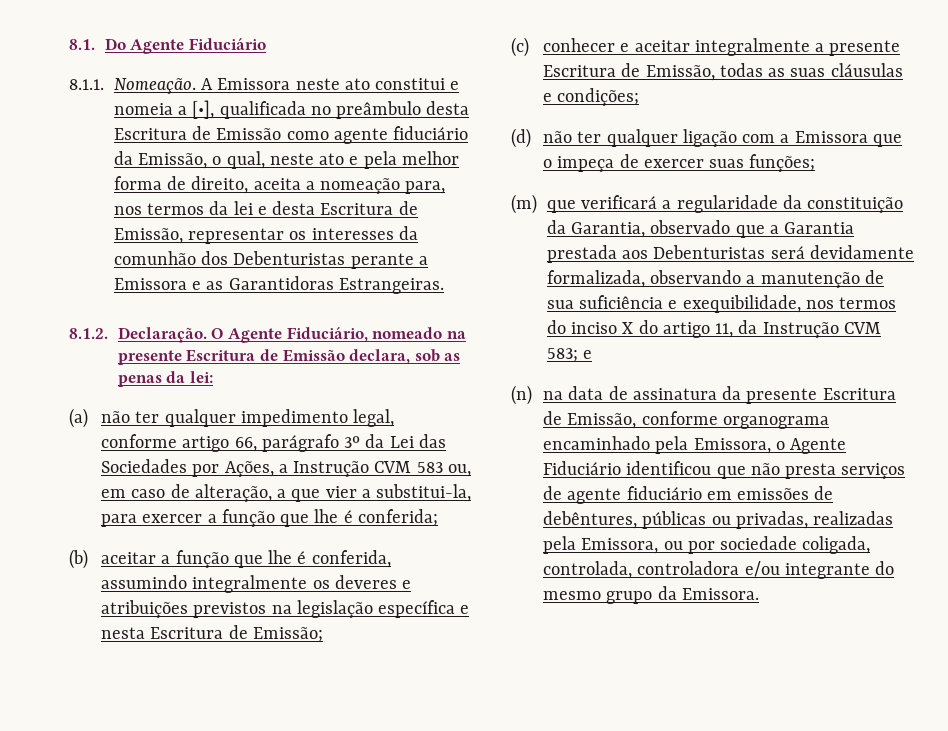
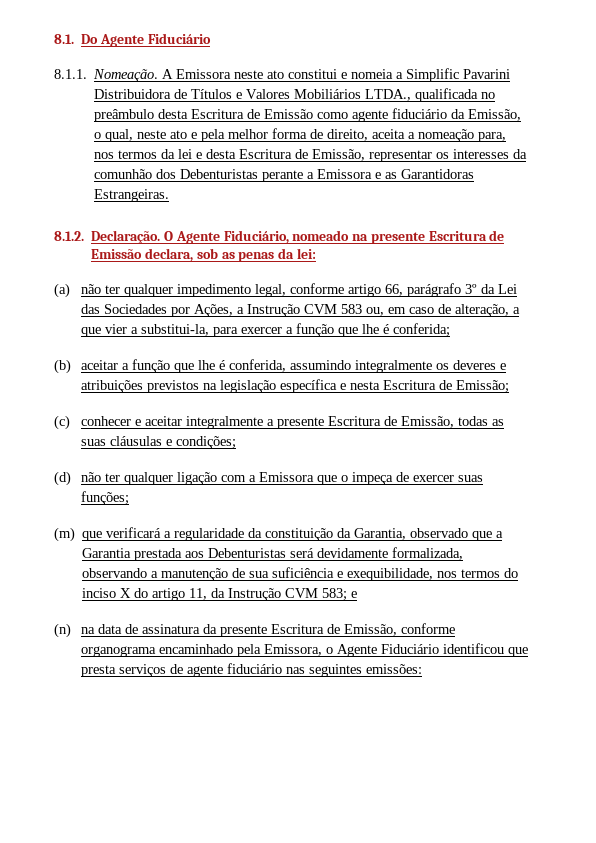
- A Emissora neste ato constitui e nomeia a [•], qualificada no preâmbulo desta Escritura de Emissão como agente fiduciário da Emissão, o qual, neste ato e pela melhor forma de direito, aceita a nomeação para, nos termos da lei e desta Escritura de Emissão, representar os interesses da comunhão dos Debenturistas perante a Emissora e as Garantidoras Estrangeiras.
+ A Emissora neste ato constitui e nomeia a Simplific Pavarini Distribuidora de Títulos e Valores Mobiliários LTDA., qualificada no preâmbulo desta Escritura de Emissão como agente fiduciário da Emissão, o qual, neste ato e pela melhor forma de direito, aceita a nomeação para, nos termos da lei e desta Escritura de Emissão, representar os interesses da comunhão dos Debenturistas perante a Emissora e as Garantidoras Estrangeiras.
- (n) na data de assinatura da presente Escritura de Emissão, conforme organograma encaminhado pela Emissora, o Agente Fiduciário identificou que não presta serviços de agente fiduciário em emissões de debêntures, públicas ou privadas, realizadas pela Emissora, ou por sociedade coligada, controlada, controladora e/ou integrante do mesmo grupo da Emissora.
+ (n) na data de assinatura da presente Escritura de Emissão, conforme organograma encaminhado pela Emissora, o Agente Fiduciário identificou que presta serviços de agente fiduciário nas seguintes emissões:

